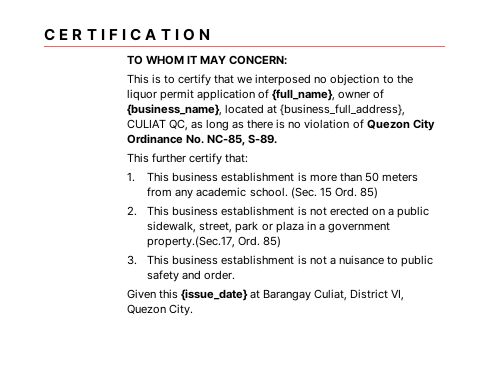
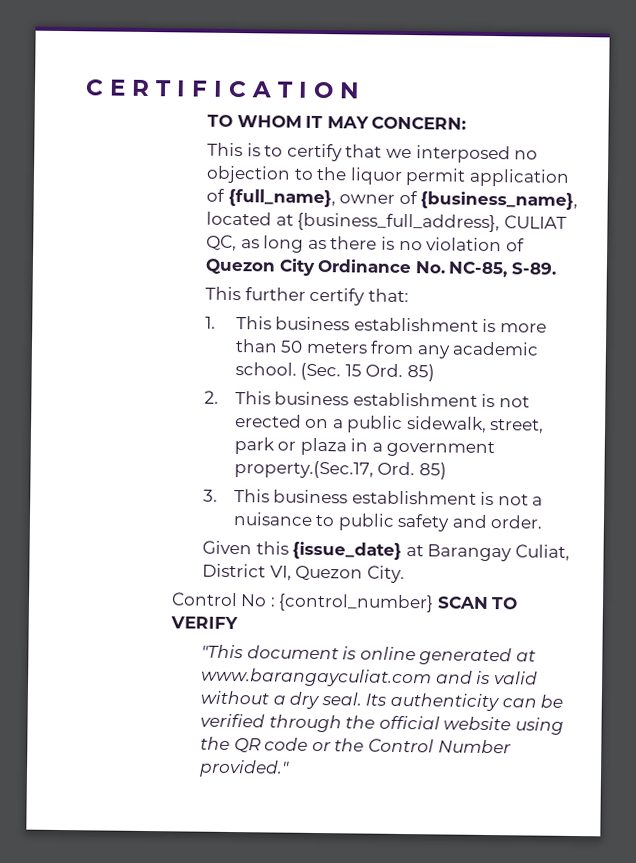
+ Control No : {control_number} SCAN TO VERIFY
+ "This document is online generated at www.barangayculiat.com and is valid without a dry seal. Its authenticity can be verified through the official website using the QR code or the Control Number provided."

